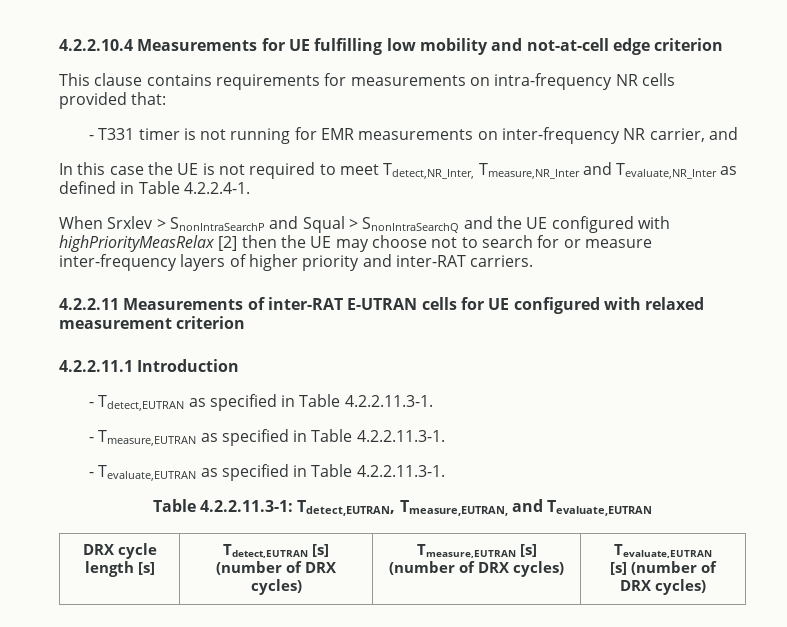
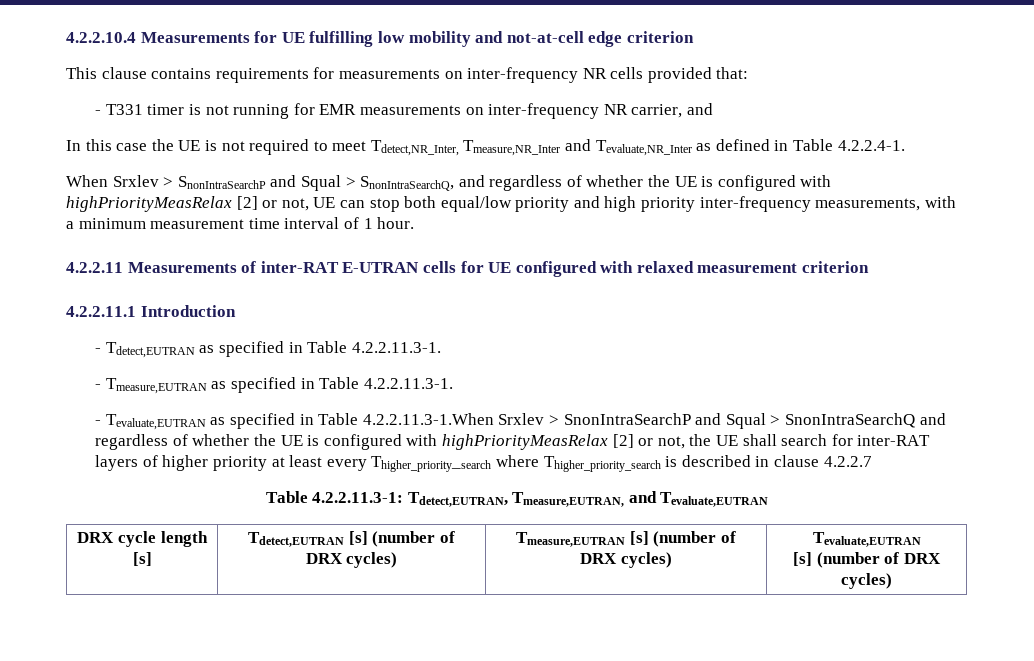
- This clause contains requirements for measurements on intra-frequency NR cells provided that:
+ This clause contains requirements for measurements on inter-frequency NR cells provided that:
- When Srxlev > SnonIntraSearchP and Squal > SnonIntraSearchQ and the UE configured with highPriorityMeasRelax [2] then the UE may choose not to search for or measure inter-frequency layers of higher priority and inter-RAT carriers.
+ When Srxlev > SnonIntraSearchP and Squal > SnonIntraSearchQ, and regardless of whether the UE is configured with highPriorityMeasRelax [2] or not, UE can stop both equal/low priority and high priority inter-frequency measurements, with a minimum measurement time interval of 1 hour.
- - Tevaluate,EUTRAN as specified in Table 4.2.2.11.3-1.
+ - Tevaluate,EUTRAN as specified in Table 4.2.2.11.3-1.When Srxlev > SnonIntraSearchP and Squal > SnonIntraSearchQ and regardless of whether the UE is configured with highPriorityMeasRelax [2] or not, the UE shall search for inter-RAT layers of higher priority at least every Thigher_priority_search where Thigher_priority_search is described in clause 4.2.2.7

